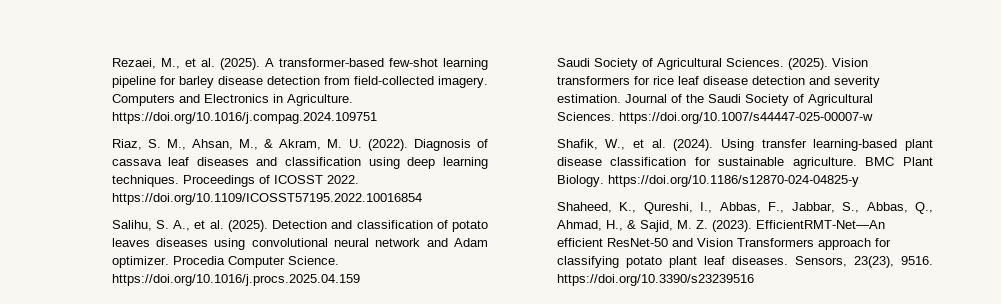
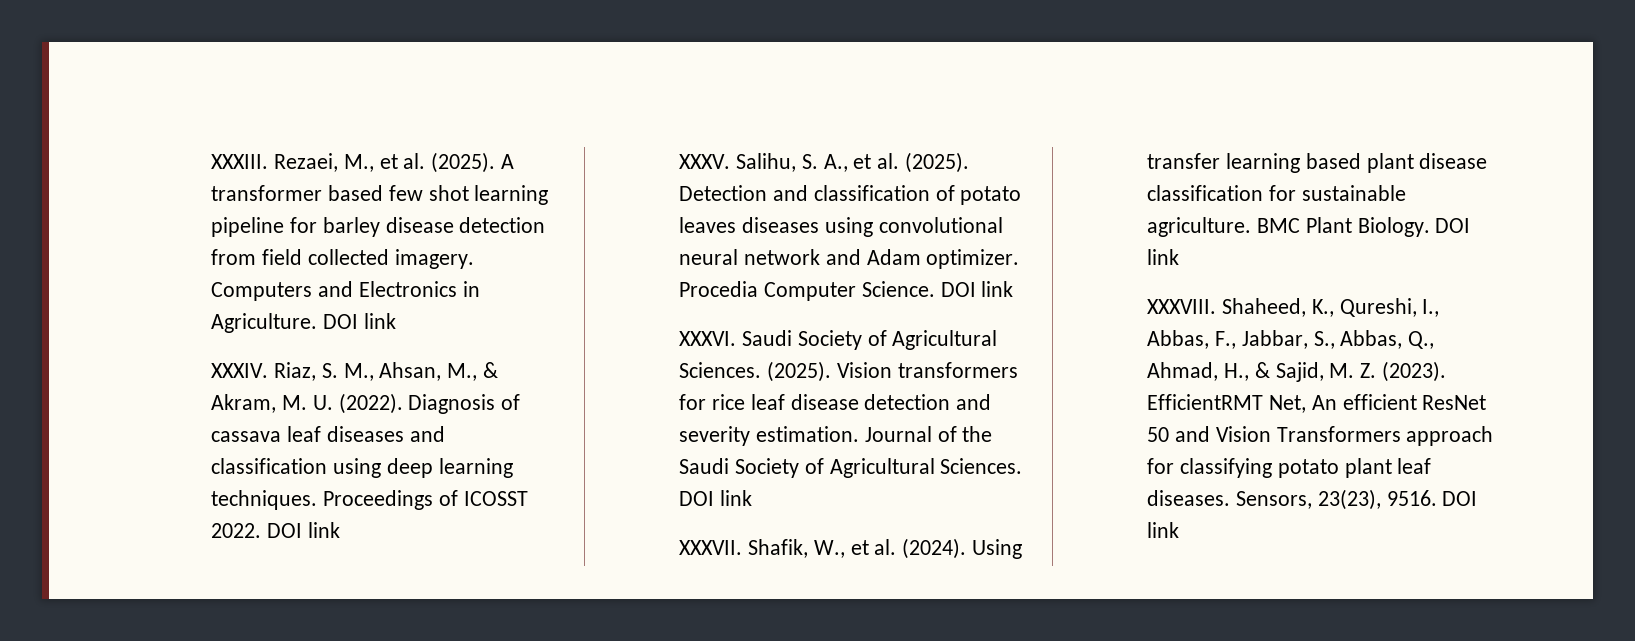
+ XXXIII.
- A transformer-based few-shot learning pipeline for barley disease detection from field-collected imagery.
+ A transformer based few shot learning pipeline for barley disease detection from field collected imagery.
- Computers and Electronics in Agriculture. https://doi.org/10.1016/j.compag.2024.109751
- Riaz, S. M., Ahsan, M., & Akram, M. U. (2022).
+ Computers and Electronics in Agriculture. DOI link
+ XXXIV. Riaz, S. M., Ahsan, M., & Akram, M. U. (2022).
- Proceedings of ICOSST 2022. https://doi.org/10.1109/ICOSST57195.2022.10016854
- Salihu, S. A., et al. (2025).
+ Proceedings of ICOSST 2022. DOI link
+ XXXV. Salihu, S. A., et al. (2025).
- Procedia Computer Science. https://doi.org/10.1016/j.procs.2025.04.159
- Saudi Society of Agricultural Sciences.
+ Procedia Computer Science. DOI link
+ XXXVI. Saudi Society of Agricultural Sciences.
- Journal of the Saudi Society of Agricultural Sciences. https://doi.org/10.1007/s44447-025-00007-w
- Shafik, W., et al. (2024).
+ Journal of the Saudi Society of Agricultural Sciences. DOI link
+ XXXVII. Shafik, W., et al. (2024).
- Using transfer learning-based plant disease classification for sustainable agriculture.
+ Using transfer learning based plant disease classification for sustainable agriculture.
- BMC Plant Biology. https://doi.org/10.1186/s12870-024-04825-y
- Shaheed, K., Qureshi, I., Abbas, F., Jabbar, S., Abbas, Q., Ahmad, H., & Sajid, M. Z. (2023).
+ BMC Plant Biology. DOI link
+ XXXVIII. Shaheed, K., Qureshi, I., Abbas, F., Jabbar, S., Abbas, Q., Ahmad, H., & Sajid, M. Z. (2023).
- EfficientRMT-Net—An efficient ResNet-50 and Vision Transformers approach for classifying potato plant leaf diseases.
+ EfficientRMT Net, An efficient ResNet 50 and Vision Transformers approach for classifying potato plant leaf diseases.
- Sensors, 23(23), 9516. https://doi.org/10.3390/s23239516
+ Sensors, 23(23), 9516. DOI link

